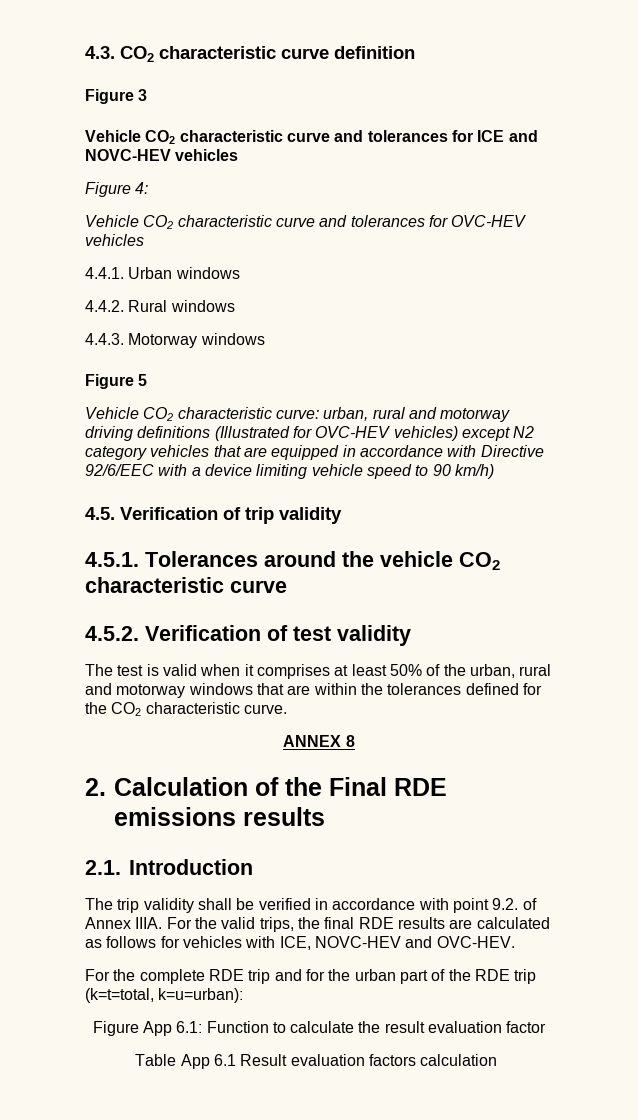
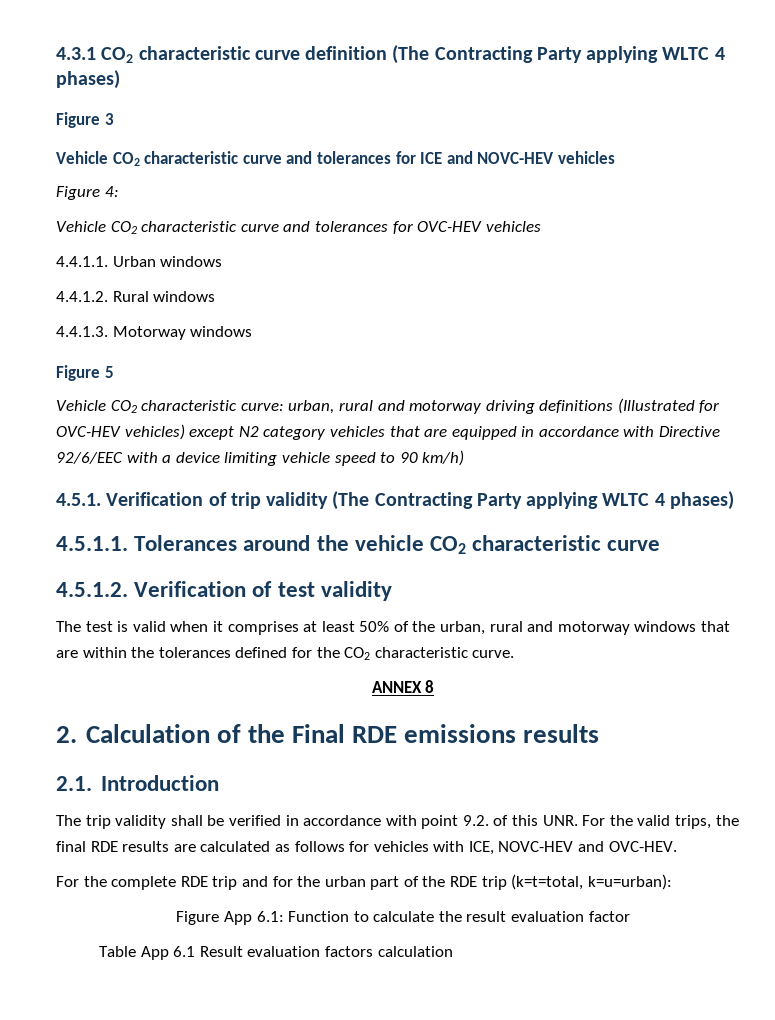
- 4.3. CO2 characteristic curve definition
+ 4.3.1 CO2 characteristic curve definition (The Contracting Party applying WLTC 4 phases)
- 4.4.1. Urban windows
+ 4.4.1.1. Urban windows
- 4.4.2. Rural windows
+ 4.4.1.2. Rural windows
- 4.4.3. Motorway windows
+ 4.4.1.3. Motorway windows
- 4.5. Verification of trip validity
- 4.5.1. Tolerances around the vehicle CO2 characteristic curve
+ 4.5.1. Verification of trip validity (The Contracting Party applying WLTC 4 phases)
+ 4.5.1.1. Tolerances around the vehicle CO2 characteristic curve
- 4.5.2. Verification of test validity
+ 4.5.1.2. Verification of test validity
- The trip validity shall be verified in accordance with point 9.2. of Annex IIIA. For the valid trips, the final RDE results are calculated as follows for vehicles with ICE, NOVC-HEV and OVC-HEV.
+ The trip validity shall be verified in accordance with point 9.2. of this UNR. For the valid trips, the final RDE results are calculated as follows for vehicles with ICE, NOVC-HEV and OVC-HEV.

